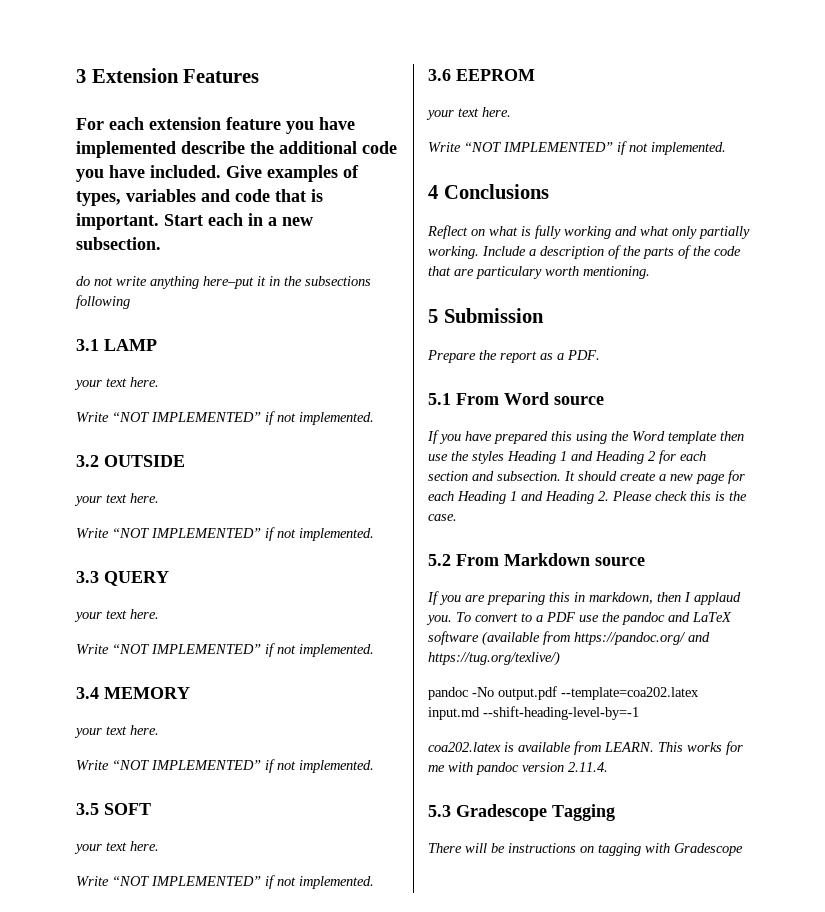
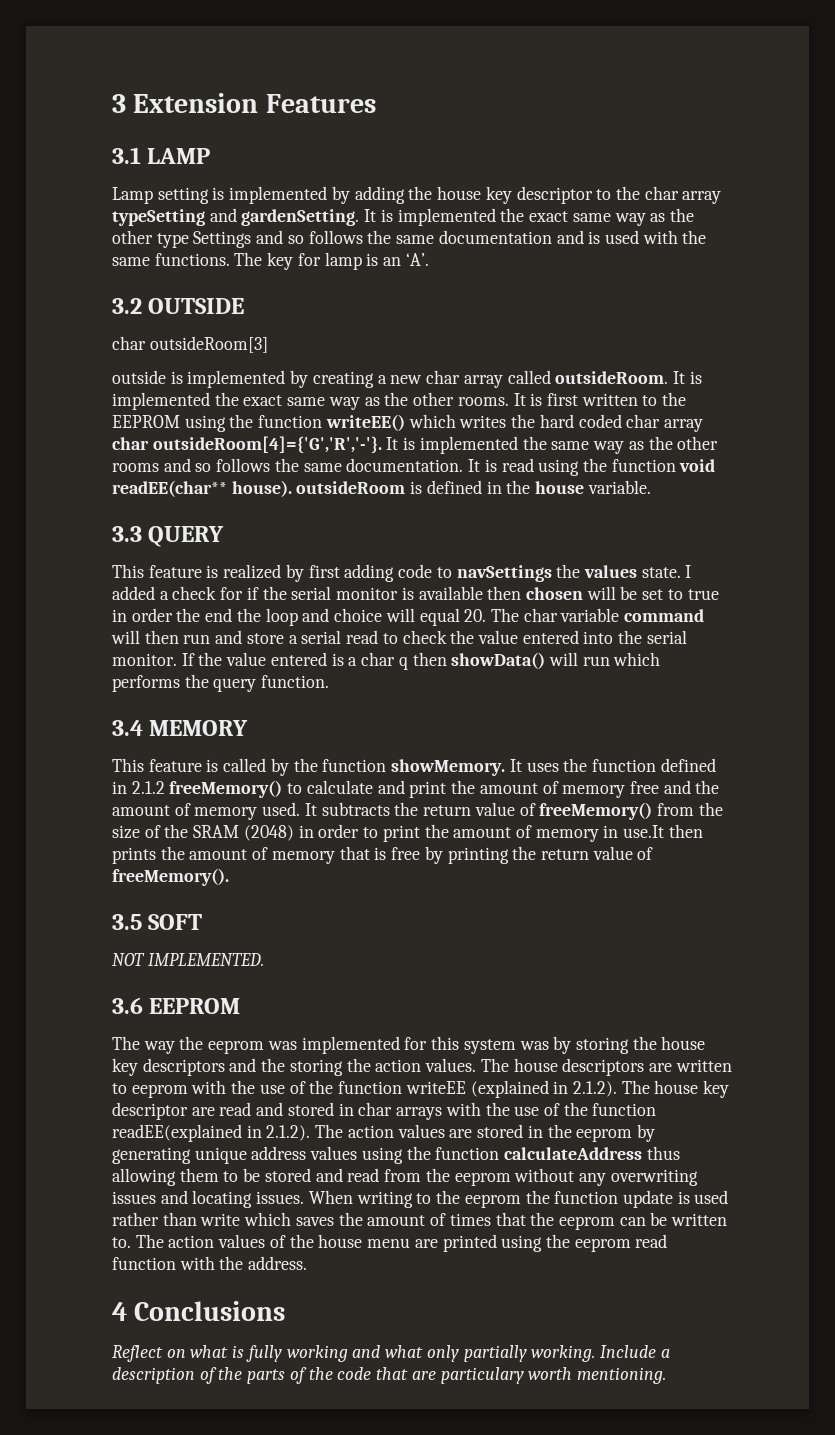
- For each extension feature you have implemented describe the additional code you have included. Give examples of types, variables and code that is important. Start each in a new subsection.
- do not write anything here–put it in the subsections following
  3.1 LAMP
- your text here.
- Write “NOT IMPLEMENTED” if not implemented.
+ Lamp setting is implemented by adding the house key descriptor to the char array typeSetting and gardenSetting. It is implemented the exact same way as the other type Settings and so follows the same documentation and is used with the same functions. The key for lamp is an ‘A’.
  3.2 OUTSIDE
- your text here.
- Write “NOT IMPLEMENTED” if not implemented.
+ char outsideRoom[3]
+ outside is implemented by creating a new char array called outsideRoom. It is implemented the exact same way as the other rooms. It is first written to the EEPROM using the function writeEE() which writes the hard coded char array char outsideRoom[4]={'G','R','-'}. It is implemented the same way as the other rooms and so follows the same documentation. It is read using the function void readEE(char** house). outsideRoom is defined in the house variable.
  3.3 QUERY
- your text here.
- Write “NOT IMPLEMENTED” if not implemented.
+ This feature is realized by first adding code to navSettings the values state. I added a check for if the serial monitor is available then chosen will be set to true in order the end the loop and choice will equal 20. The char variable command will then run and store a serial read to check the value entered into the serial monitor. If the value entered is a char q then showData() will run which performs the query function.
  3.4 MEMORY
- your text here.
- Write “NOT IMPLEMENTED” if not implemented.
+ This feature is called by the function showMemory. It uses the function defined in 2.1.2 freeMemory() to calculate and print the amount of memory free and the amount of memory used. It subtracts the return value of freeMemory() from the size of the SRAM (2048) in order to print the amount of memory in use.It then prints the amount of memory that is free by printing the return value of freeMemory().
  3.5 SOFT
- your text here.
- Write “NOT IMPLEMENTED” if not implemented.
+ NOT IMPLEMENTED.
  3.6 EEPROM
- your text here.
- Write “NOT IMPLEMENTED” if not implemented.
+ The way the eeprom was implemented for this system was by storing the house key descriptors and the storing the action values. The house descriptors are written to eeprom with the use of the function writeEE (explained in 2.1.2). The house key descriptor are read and stored in char arrays with the use of the function readEE(explained in 2.1.2). The action values are stored in the eeprom by generating unique address values using the function calculateAddress thus allowing them to be stored and read from the eeprom without any overwriting issues and locating issues. When writing to the eeprom the function update is used rather than write which saves the amount of times that the eeprom can be written to. The action values of the house menu are printed using the eeprom read function with the address.
- 5 Submission
- Prepare the report as a PDF.
- 5.1 From Word source
- If you have prepared this using the Word template then use the styles Heading 1 and Heading 2 for each section and subsection. It should create a new page for each Heading 1 and Heading 2. Please check this is the case.
- 5.2 From Markdown source
- If you are preparing this in markdown, then I applaud you. To convert to a PDF use the pandoc and LaTeX software (available from https://pandoc.org/ and https://tug.org/texlive/)
- pandoc -No output.pdf --template=coa202.latex input.md --shift-heading-level-by=-1
- coa202.latex is available from LEARN. This works for me with pandoc version 2.11.4.
- 5.3 Gradescope Tagging
- There will be instructions on tagging with Gradescope

